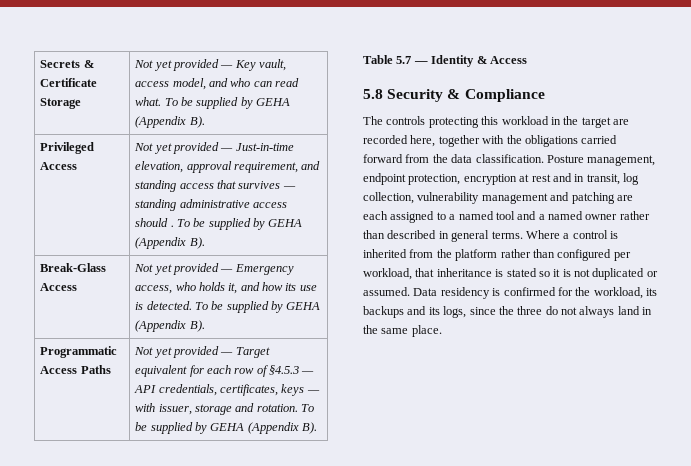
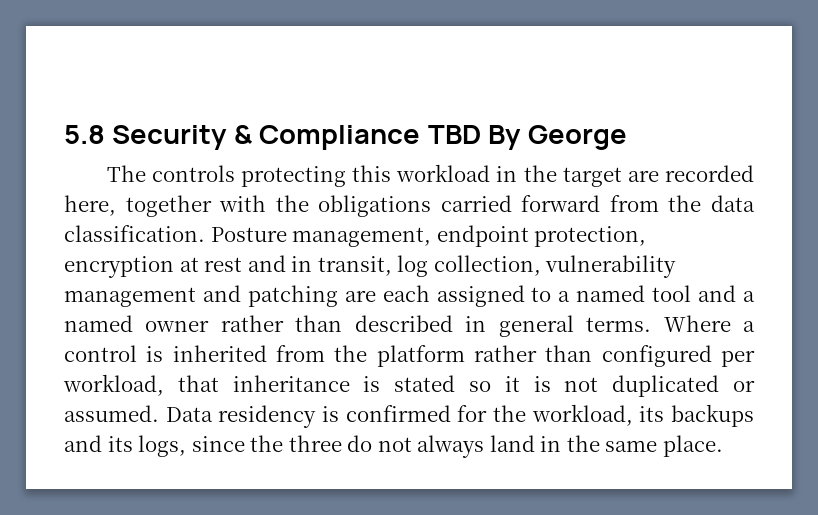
- Secrets & Certificate Storage | Not yet provided — Key vault, access model, and who can read what. To be supplied by GEHA (Appendix B).
- Privileged Access | Not yet provided — Just-in-time elevation, approval requirement, and standing access that survives — standing administrative access should . To be supplied by GEHA (Appendix B).
- Break-Glass Access | Not yet provided — Emergency access, who holds it, and how its use is detected. To be supplied by GEHA (Appendix B).
- Programmatic Access Paths | Not yet provided — Target equivalent for each row of §4.5.3 — API credentials, certificates, keys — with issuer, storage and rotation. To be supplied by GEHA (Appendix B).
- Table 5.7 — Identity & Access
- 5.8 Security & Compliance
+ 5.8 Security & Compliance TBD By George

